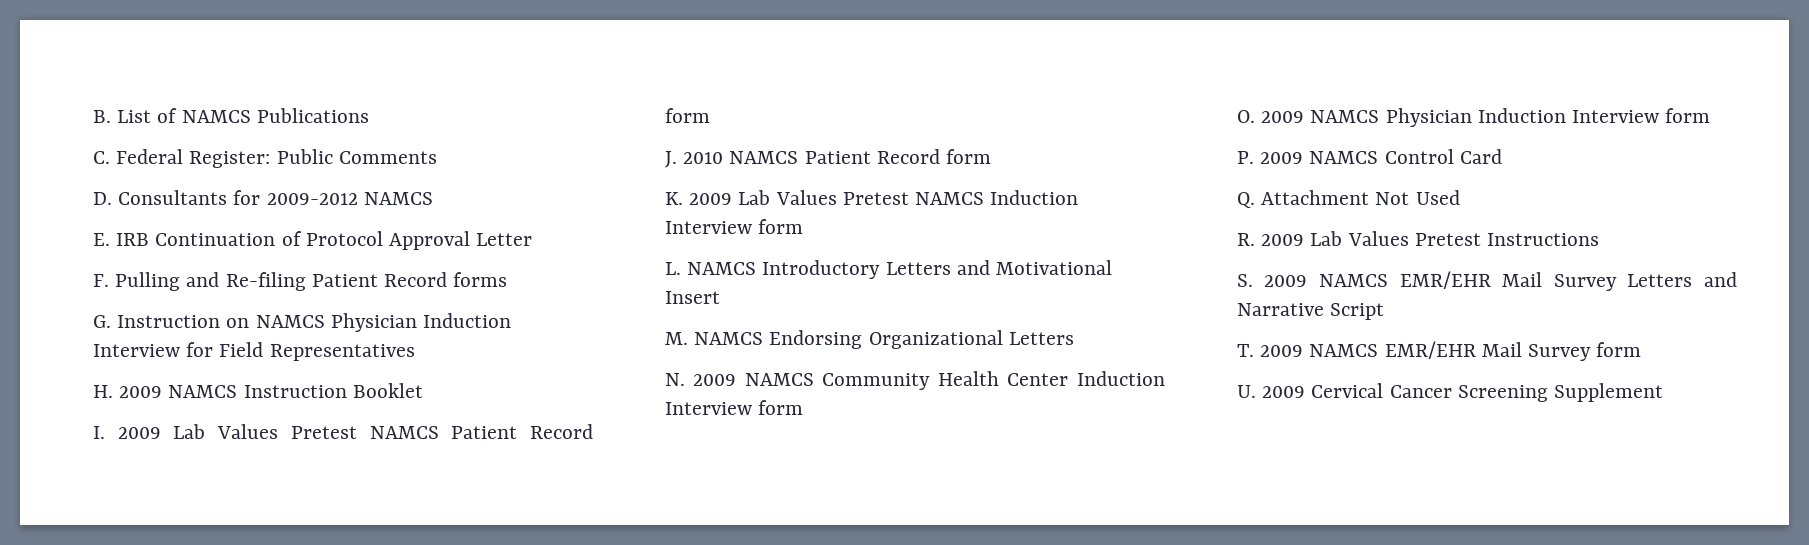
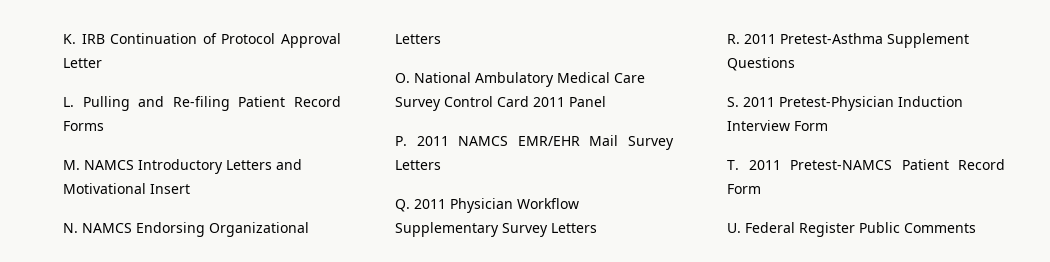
- B. List of NAMCS Publications
- C. Federal Register: Public Comments
- D. Consultants for 2009-2012 NAMCS
- E. IRB Continuation of Protocol Approval Letter
+ K. IRB Continuation of Protocol Approval Letter
- F. Pulling and Re-filing Patient Record forms
- G. Instruction on NAMCS Physician Induction Interview for Field Representatives
- H. 2009 NAMCS Instruction Booklet
- I. 2009 Lab Values Pretest NAMCS Patient Record form
- J. 2010 NAMCS Patient Record form
- K. 2009 Lab Values Pretest NAMCS Induction Interview form
- L. NAMCS Introductory Letters and Motivational Insert
+ L. Pulling and Re-filing Patient Record Forms
+ M. NAMCS Introductory Letters and Motivational Insert
- M. NAMCS Endorsing Organizational Letters
+ N. NAMCS Endorsing Organizational Letters
- N. 2009 NAMCS Community Health Center Induction Interview form
- O. 2009 NAMCS Physician Induction Interview form
- P. 2009 NAMCS Control Card
- Q. Attachment Not Used
- R. 2009 Lab Values Pretest Instructions
- S. 2009 NAMCS EMR/EHR Mail Survey Letters and Narrative Script
- T. 2009 NAMCS EMR/EHR Mail Survey form
- U. 2009 Cervical Cancer Screening Supplement
+ O. National Ambulatory Medical Care Survey Control Card 2011 Panel
+ P. 2011 NAMCS EMR/EHR Mail Survey Letters
+ Q. 2011 Physician Workflow Supplementary Survey Letters
+ R. 2011 Pretest-Asthma Supplement Questions
+ S. 2011 Pretest-Physician Induction Interview Form
+ T. 2011 Pretest-NAMCS Patient Record Form
+ U. Federal Register Public Comments

